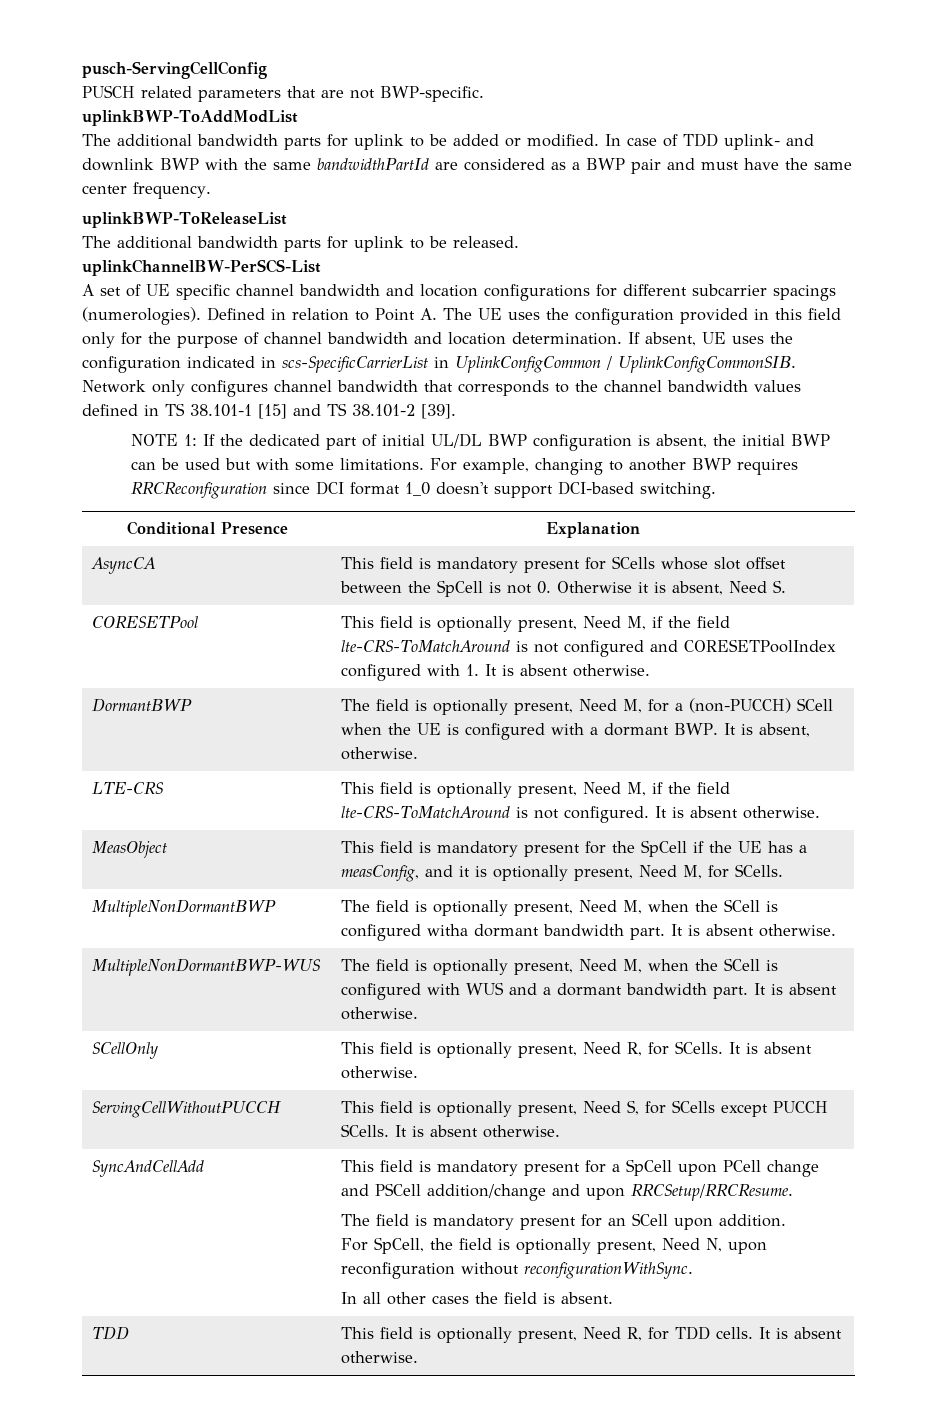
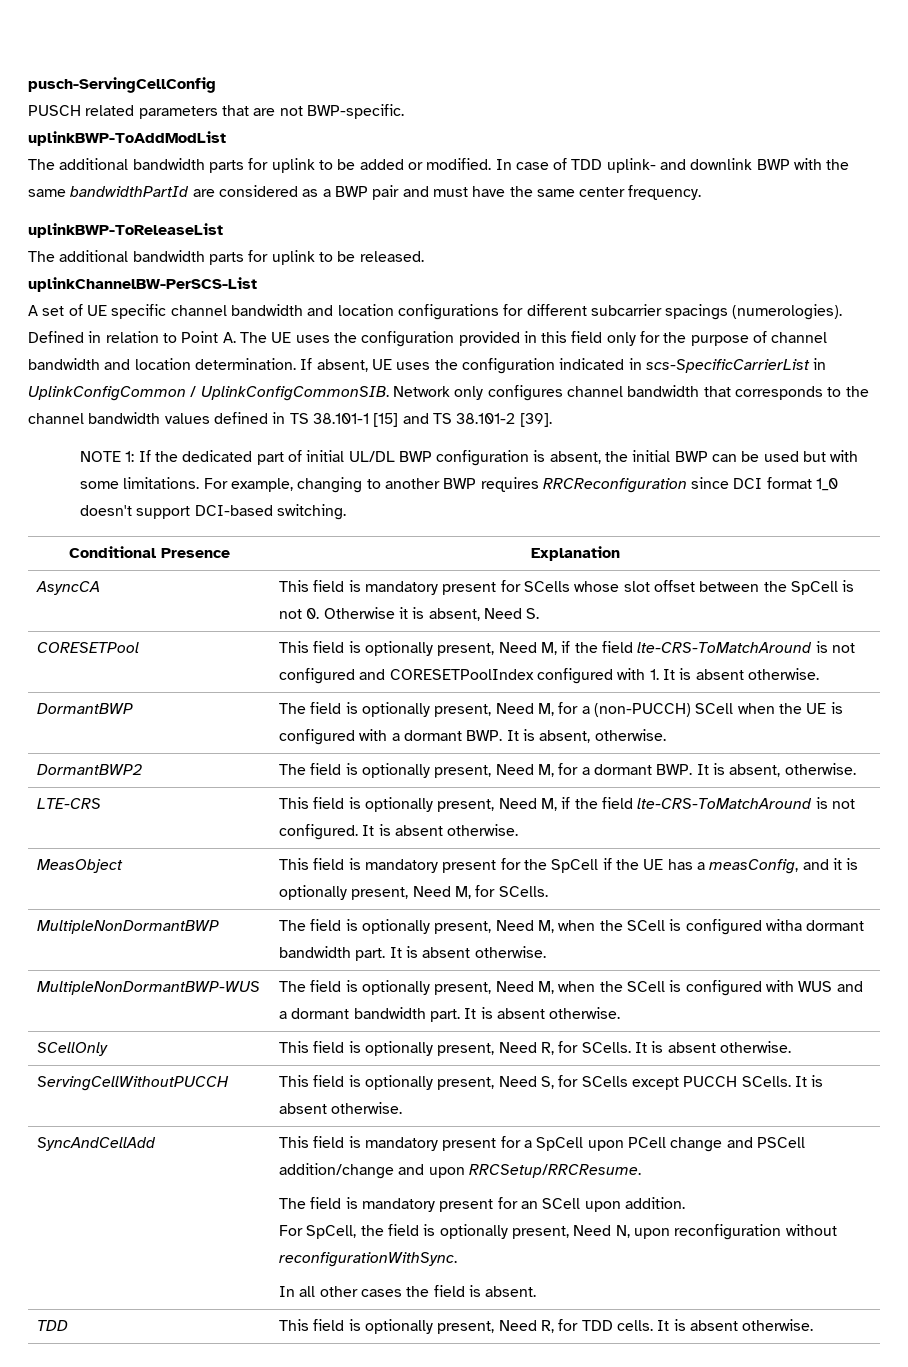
+ DormantBWP2 | The field is optionally present, Need M, for a dormant BWP. It is absent, otherwise.

